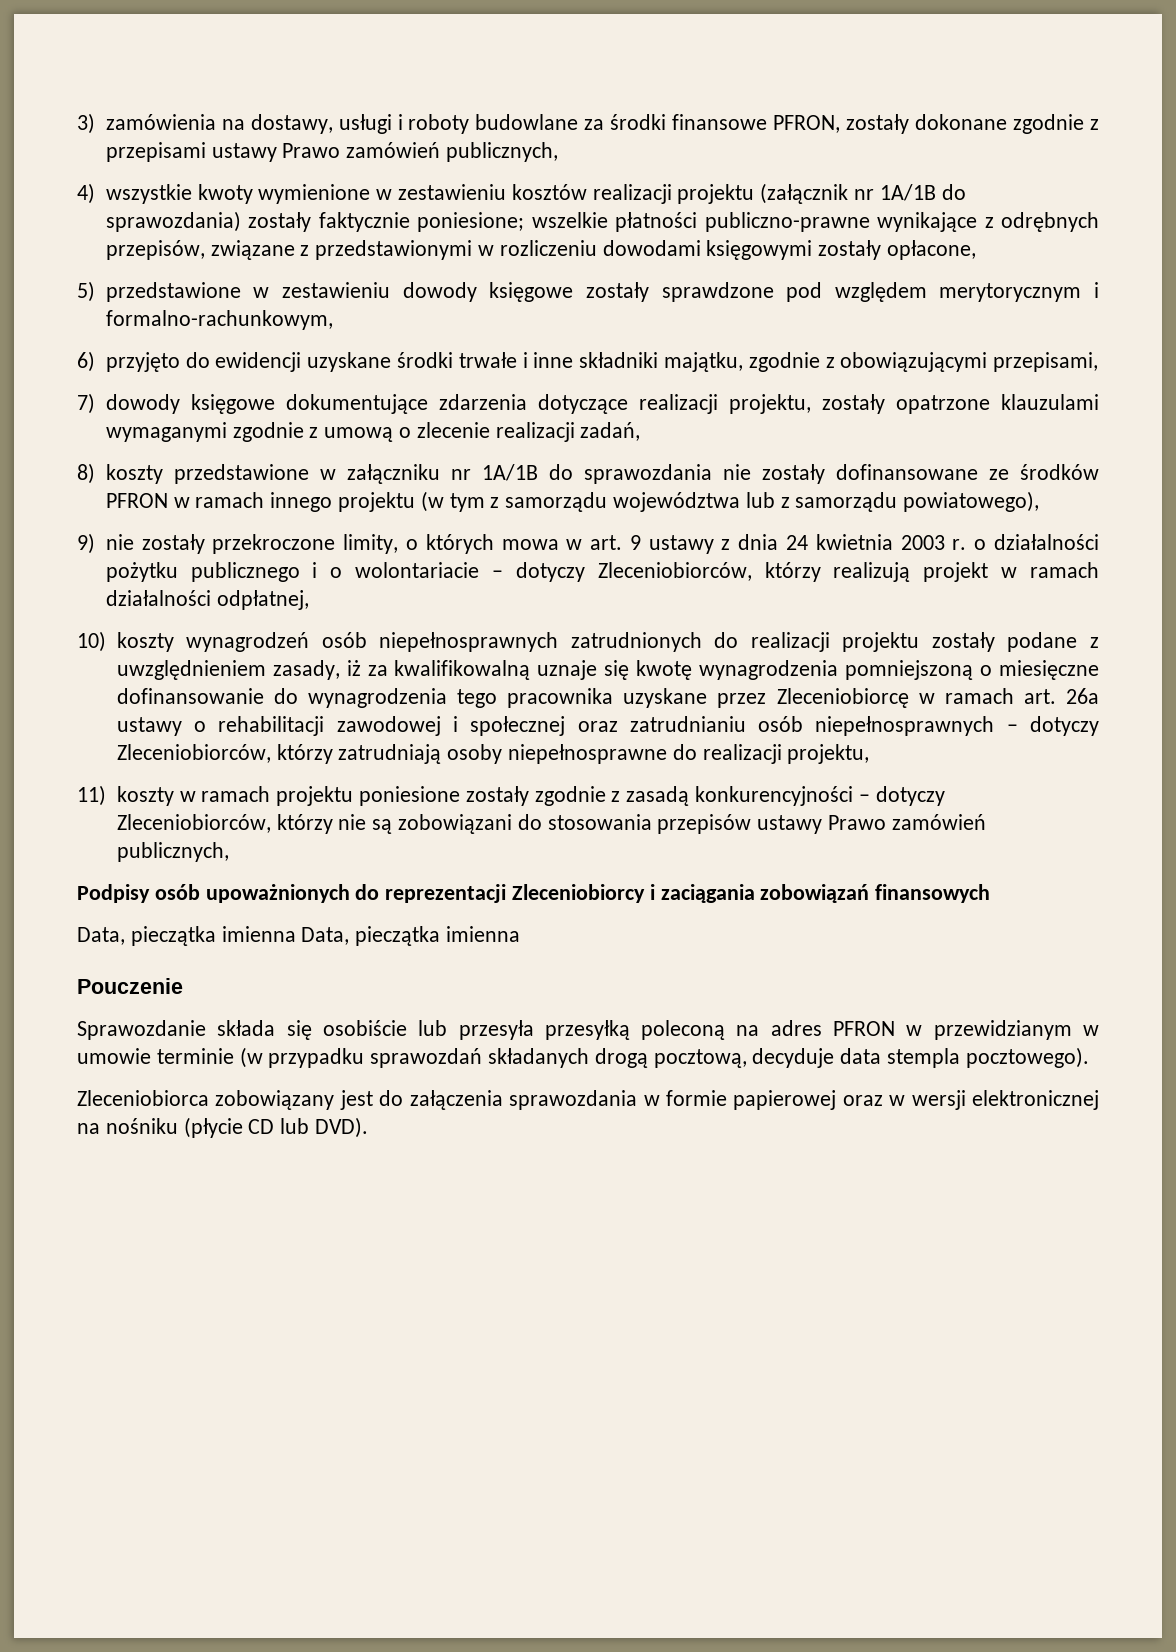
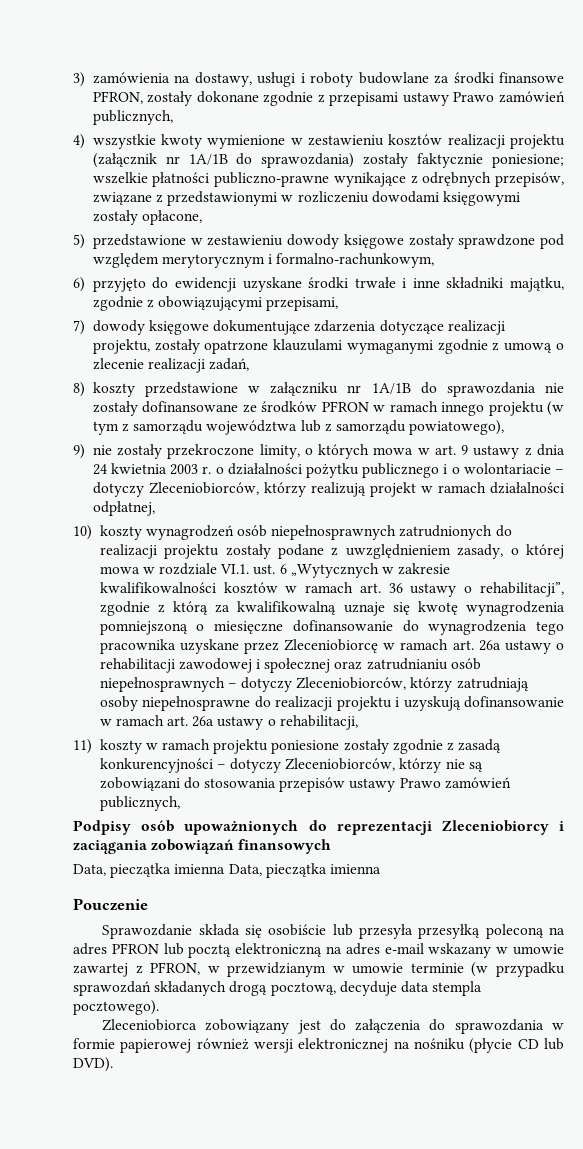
- 10) koszty wynagrodzeń osób niepełnosprawnych zatrudnionych do realizacji projektu zostały podane z uwzględnieniem zasady, iż za kwalifikowalną uznaje się kwotę wynagrodzenia pomniejszoną o miesięczne dofinansowanie do wynagrodzenia tego pracownika uzyskane przez Zleceniobiorcę w ramach art. 26a ustawy o rehabilitacji zawodowej i społecznej oraz zatrudnianiu osób niepełnosprawnych – dotyczy Zleceniobiorców, którzy zatrudniają osoby niepełnosprawne do realizacji projektu,
+ 10) koszty wynagrodzeń osób niepełnosprawnych zatrudnionych do realizacji projektu zostały podane z uwzględnieniem zasady, o której mowa w rozdziale VI.1. ust. 6 „Wytycznych w zakresie kwalifikowalności kosztów w ramach art. 36 ustawy o rehabilitacji”, zgodnie z którą za kwalifikowalną uznaje się kwotę wynagrodzenia pomniejszoną o miesięczne dofinansowanie do wynagrodzenia tego pracownika uzyskane przez Zleceniobiorcę w ramach art. 26a ustawy o rehabilitacji zawodowej i społecznej oraz zatrudnianiu osób niepełnosprawnych – dotyczy Zleceniobiorców, którzy zatrudniają osoby niepełnosprawne do realizacji projektu i uzyskują dofinansowanie w ramach art. 26a ustawy o rehabilitacji,
- Sprawozdanie składa się osobiście lub przesyła przesyłką poleconą na adres PFRON w przewidzianym w umowie terminie (w przypadku sprawozdań składanych drogą pocztową, decyduje data stempla pocztowego).
+ Sprawozdanie składa się osobiście lub przesyła przesyłką poleconą na adres PFRON lub pocztą elektroniczną na adres e-mail wskazany w umowie zawartej z PFRON, w przewidzianym w umowie terminie (w przypadku sprawozdań składanych drogą pocztową, decyduje data stempla pocztowego).
- Zleceniobiorca zobowiązany jest do załączenia sprawozdania w formie papierowej oraz w wersji elektronicznej na nośniku (płycie CD lub DVD).
+ Zleceniobiorca zobowiązany jest do załączenia do sprawozdania w formie papierowej również wersji elektronicznej na nośniku (płycie CD lub DVD).

